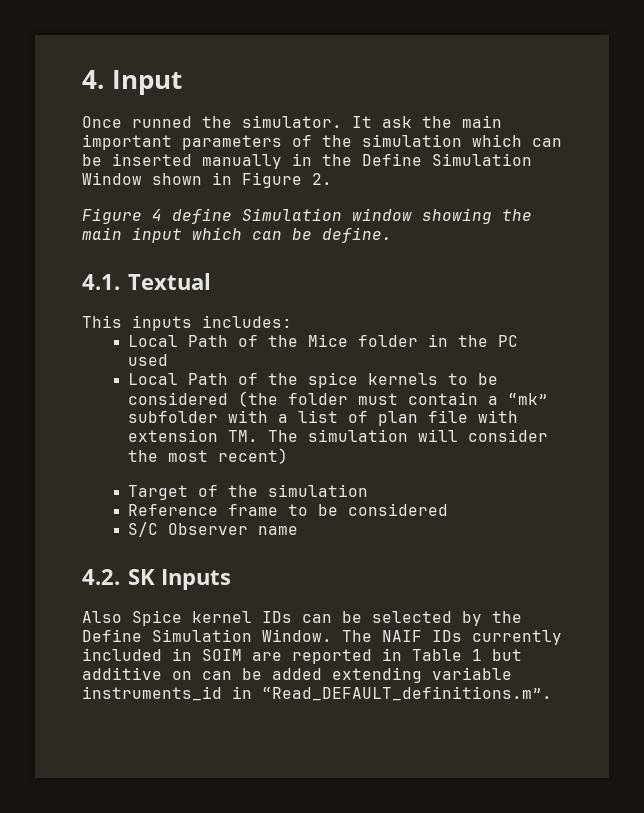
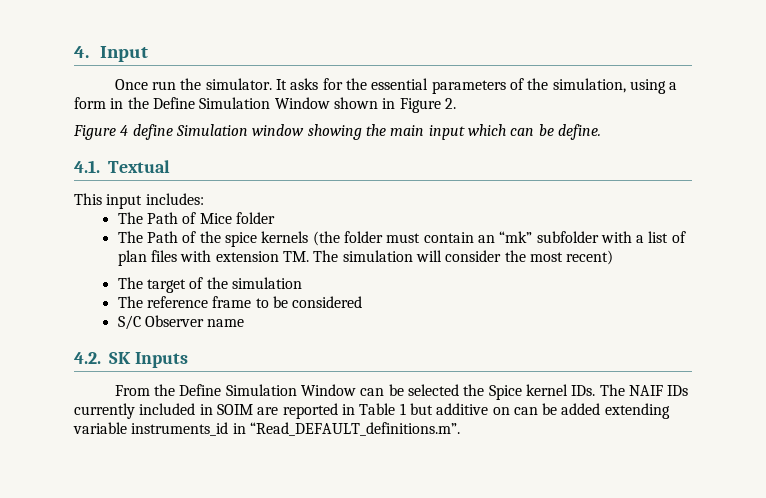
- Once runned the simulator.
+ Once run the simulator.
- It ask the main important parameters of the simulation which can be inserted manually in the Define Simulation Window shown in Figure 2.
+ It asks for the essential parameters of the simulation, using a form in the Define Simulation Window shown in Figure 2.
- This inputs includes:
+ This input includes:
- Local Path of the Mice folder in the PC used
- Local Path of the spice kernels to be considered (the folder must contain a “mk” subfolder with a list of plan file with extension TM. The simulation will consider the most recent)
+ The Path of Mice folder
+ The Path of the spice kernels (the folder must contain an “mk” subfolder with a list of plan files with extension TM. The simulation will consider the most recent)
- Target of the simulation
+ The target of the simulation
- Reference frame to be considered
+ The reference frame to be considered
- Also Spice kernel IDs can be selected by the Define Simulation Window. The NAIF IDs currently included in SOIM are reported in Table 1 but additive on can be added extending variable instruments_id in “Read_DEFAULT_definitions.m”.
+ From the Define Simulation Window can be selected the Spice kernel IDs. The NAIF IDs currently included in SOIM are reported in Table 1 but additive on can be added extending variable instruments_id in “Read_DEFAULT_definitions.m”.

